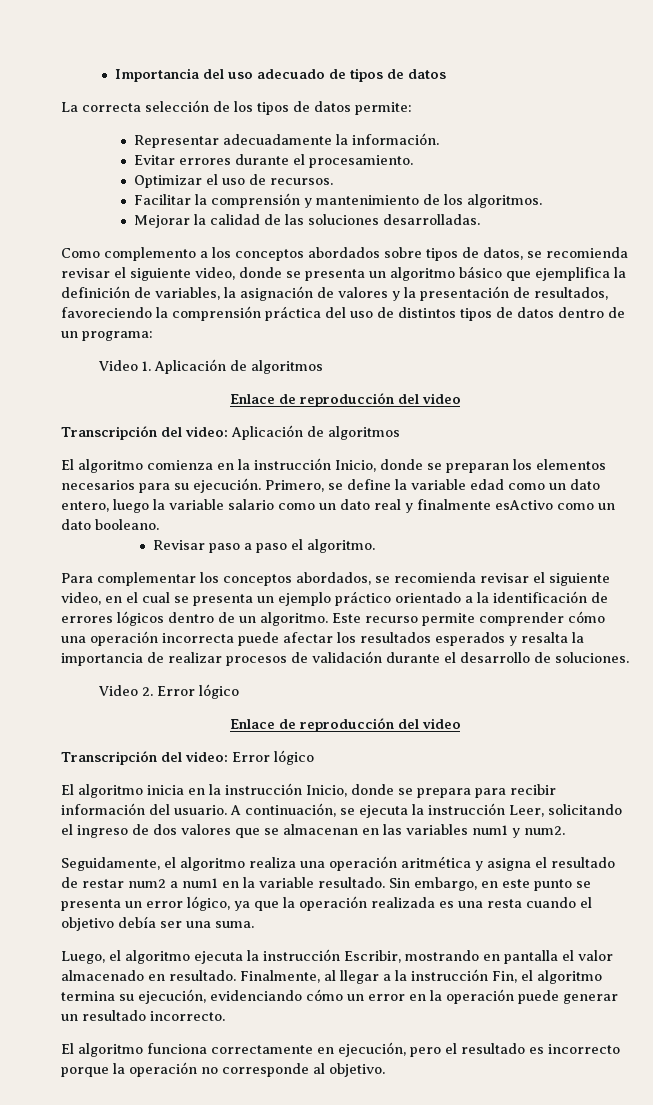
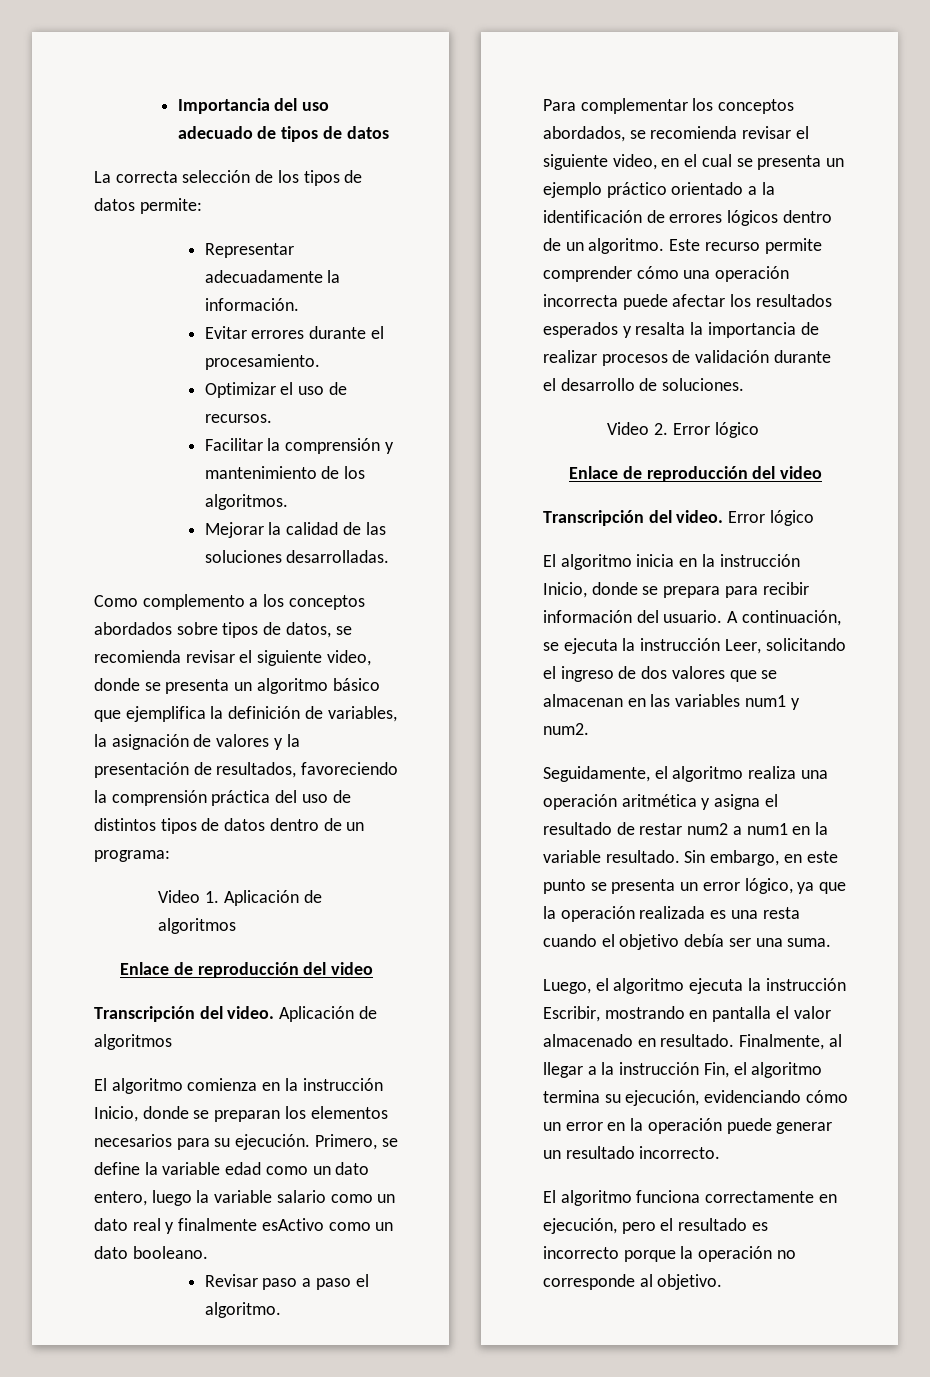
- Transcripción del video: Aplicación de algoritmos
+ Transcripción del video. Aplicación de algoritmos
- Transcripción del video: Error lógico
+ Transcripción del video. Error lógico

